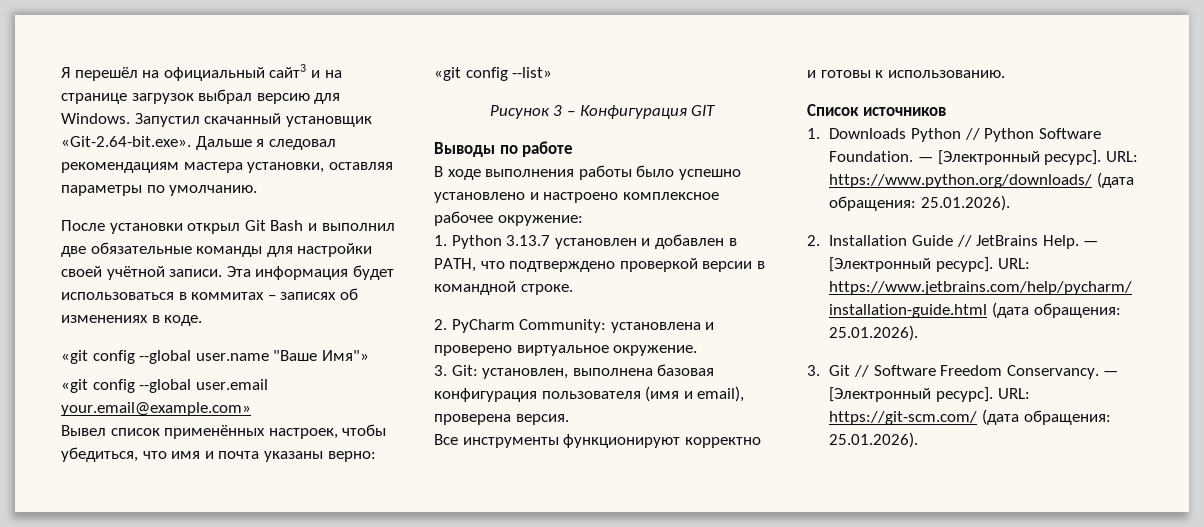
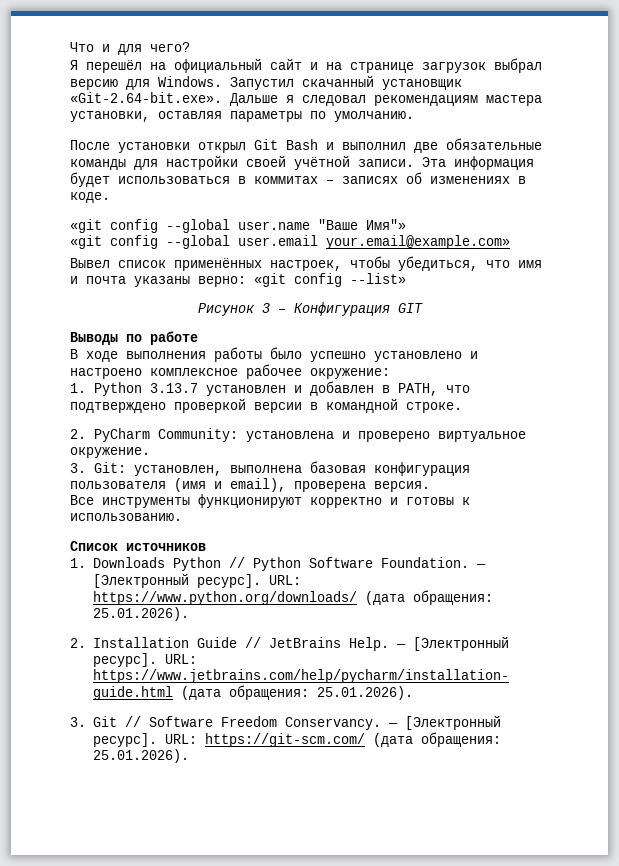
+ Что и для чего?
- Я перешёл на официальный сайт3 и на странице загрузок выбрал версию для Windows.
+ Я перешёл на официальный сайт и на странице загрузок выбрал версию для Windows.

